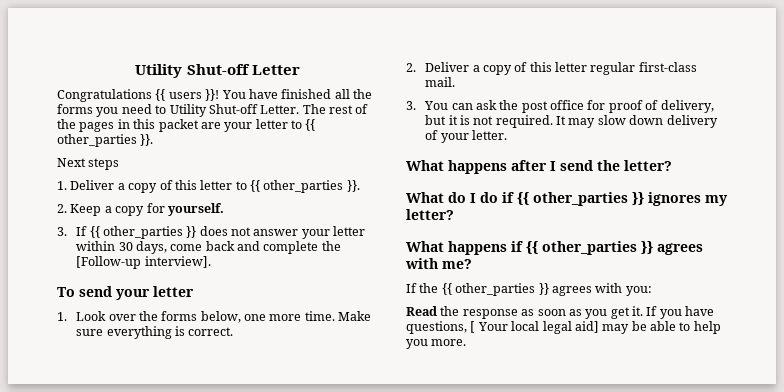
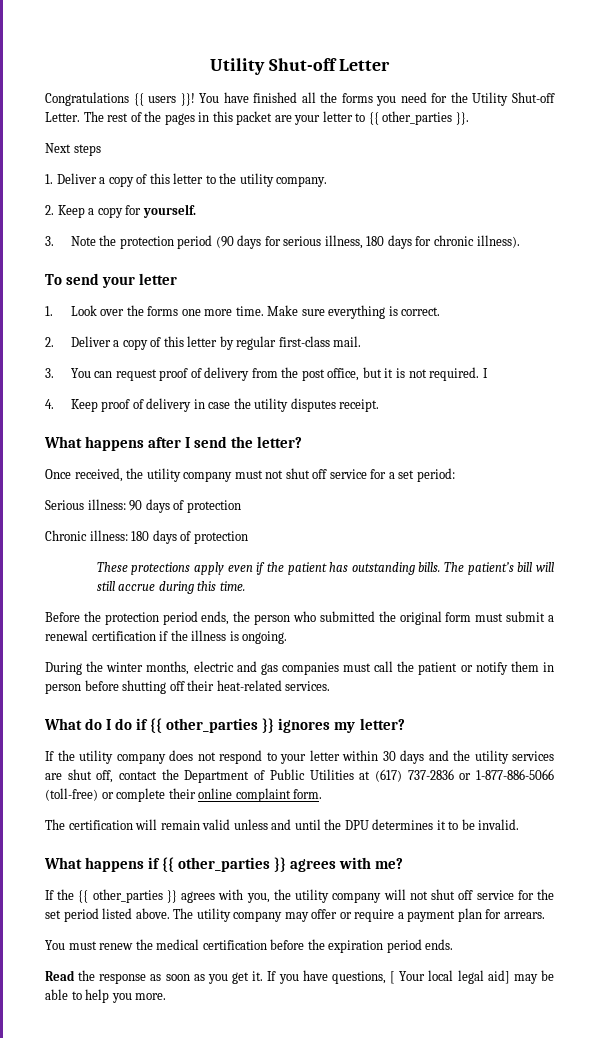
- You have finished all the forms you need to Utility Shut-off Letter.
+ You have finished all the forms you need for the Utility Shut-off Letter.
- 1. Deliver a copy of this letter to {{ other_parties }}.
+ 1. Deliver a copy of this letter to the utility company.
- 3. If {{ other_parties }} does not answer your letter within 30 days, come back and complete the [Follow-up interview].
+ 3. Note the protection period (90 days for serious illness, 180 days for chronic illness).
- 1. Look over the forms below, one more time.
+ 1. Look over the forms one more time.
- 2. Deliver a copy of this letter regular first-class mail.
+ 2. Deliver a copy of this letter by regular first-class mail.
- 3. You can ask the post office for proof of delivery, but it is not required. It may slow down delivery of your letter.
+ 3. You can request proof of delivery from the post office, but it is not required. I
+ 4. Keep proof of delivery in case the utility disputes receipt.
+ Once received, the utility company must not shut off service for a set period:
+ Serious illness: 90 days of protection
+ Chronic illness: 180 days of protection
+ These protections apply even if the patient has outstanding bills. The patient’s bill will still accrue during this time.
+ Before the protection period ends, the person who submitted the original form must submit a renewal certification if the illness is ongoing.
+ During the winter months, electric and gas companies must call the patient or notify them in person before shutting off their heat-related services.
+ If the utility company does not respond to your letter within 30 days and the utility services are shut off, contact the Department of Public Utilities at (617) 737-2836 or 1-877-886-5066 (toll-free) or complete their online complaint form.
+ The certification will remain valid unless and until the DPU determines it to be invalid.
- If the {{ other_parties }} agrees with you:
+ If the {{ other_parties }} agrees with you, the utility company will not shut off service for the set period listed above. The utility company may offer or require a payment plan for arrears.
+ You must renew the medical certification before the expiration period ends.

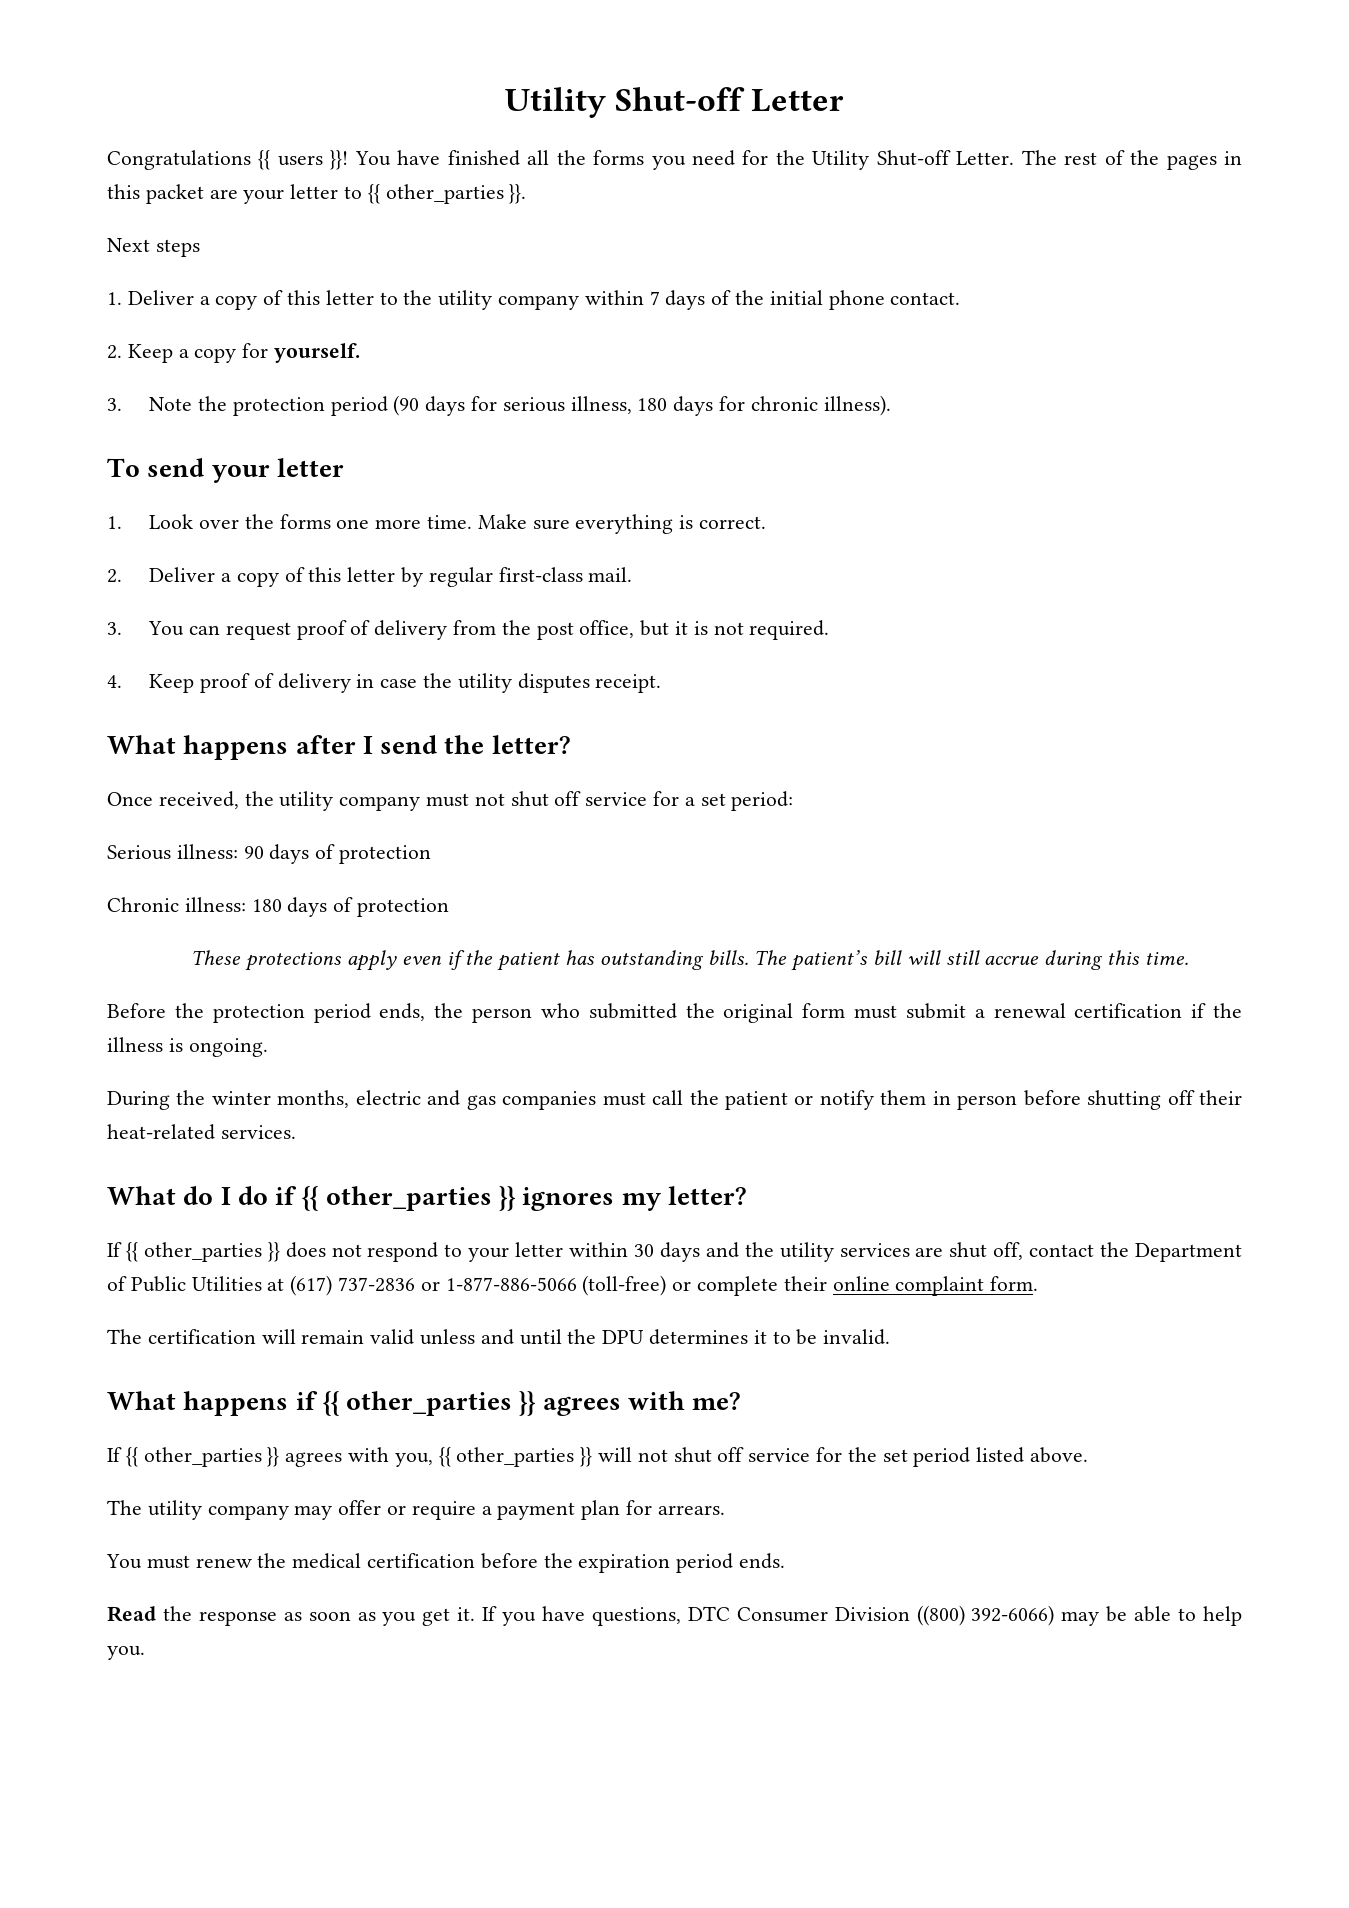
- 1. Deliver a copy of this letter to the utility company.
+ 1. Deliver a copy of this letter to the utility company within 7 days of the initial phone contact.
- 3. You can request proof of delivery from the post office, but it is not required. I
+ 3. You can request proof of delivery from the post office, but it is not required.
- If the utility company does not respond to your letter within 30 days and the utility services are shut off, contact the Department of Public Utilities at (617) 737-2836 or 1-877-886-5066 (toll-free) or complete their online complaint form.
+ If {{ other_parties }} does not respond to your letter within 30 days and the utility services are shut off, contact the Department of Public Utilities at (617) 737-2836 or 1-877-886-5066 (toll-free) or complete their online complaint form.
- If the {{ other_parties }} agrees with you, the utility company will not shut off service for the set period listed above. The utility company may offer or require a payment plan for arrears.
+ If {{ other_parties }} agrees with you, {{ other_parties }} will not shut off service for the set period listed above.
+ The utility company may offer or require a payment plan for arrears.
- If you have questions, [ Your local legal aid] may be able to help you more.
+ If you have questions, DTC Consumer Division ((800) 392-6066) may be able to help you.

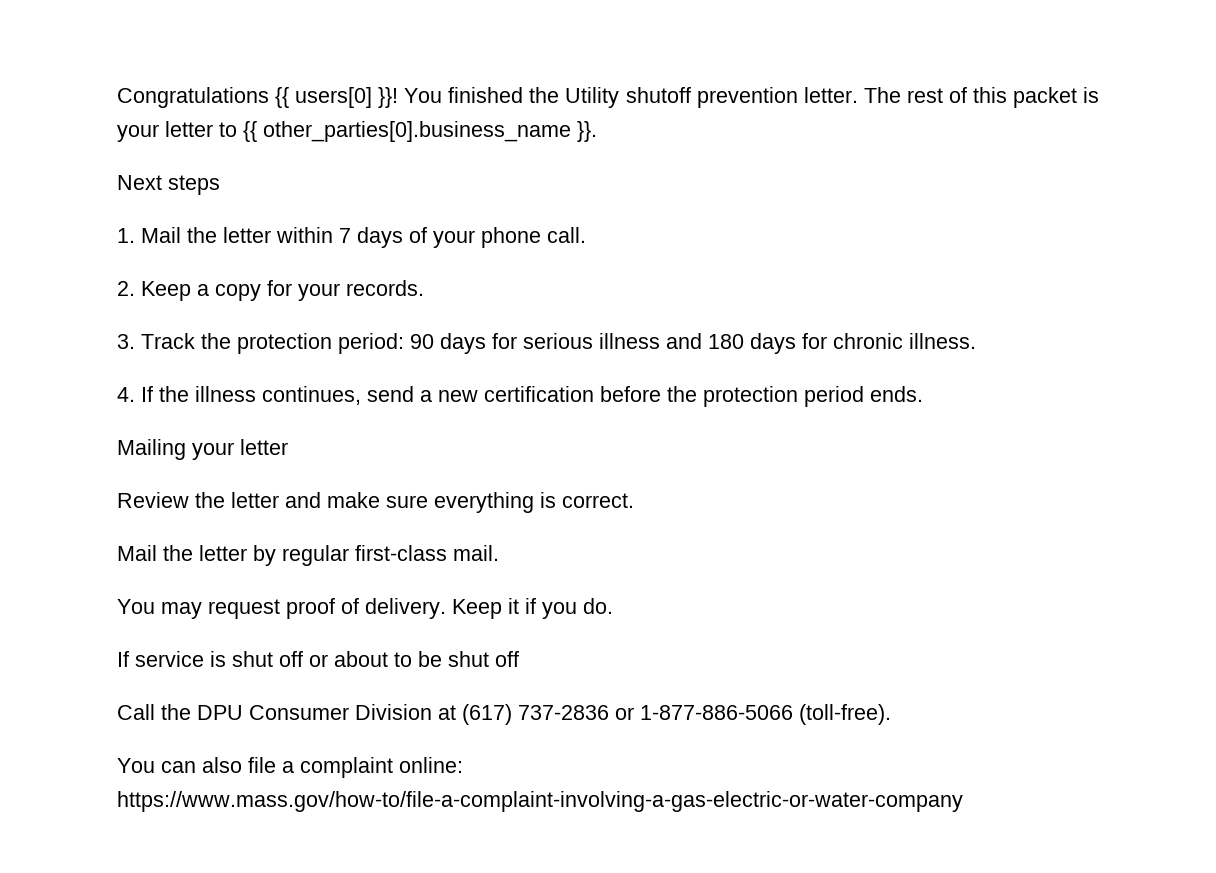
- Utility Shut-off Letter
- Congratulations {{ users }}!
+ Congratulations {{ users[0] }}!
- You have finished all the forms you need for the Utility Shut-off Letter. The rest of the pages in this packet are your letter to {{ other_parties }}.
+ You finished the Utility shutoff prevention letter. The rest of this packet is your letter to {{ other_parties[0].business_name }}.
- 1. Deliver a copy of this letter to the utility company within 7 days of the initial phone contact.
+ 1. Mail the letter within 7 days of your phone call.
- 2. Keep a copy for yourself.
- 3. Note the protection period (90 days for serious illness, 180 days for chronic illness).
- To send your letter
- 1. Look over the forms one more time. Make sure everything is correct.
- 2. Deliver a copy of this letter by regular first-class mail.
+ 2. Keep a copy for your records.
+ 3. Track the protection period: 90 days for serious illness and 180 days for chronic illness.
+ 4. If the illness continues, send a new certification before the protection period ends.
+ Mailing your letter
+ Review the letter and make sure everything is correct.
+ Mail the letter by regular first-class mail.
- 3. You can request proof of delivery from the post office, but it is not required.
- 4. Keep proof of delivery in case the utility disputes receipt.
- What happens after I send the letter?
- Once received, the utility company must not shut off service for a set period:
- Serious illness: 90 days of protection
- Chronic illness: 180 days of protection
- These protections apply even if the patient has outstanding bills. The patient’s bill will still accrue during this time.
- Before the protection period ends, the person who submitted the original form must submit a renewal certification if the illness is ongoing.
- During the winter months, electric and gas companies must call the patient or notify them in person before shutting off their heat-related services.
- What do I do if {{ other_parties }} ignores my letter?
- If {{ other_parties }} does not respond to your letter within 30 days and the utility services are shut off, contact the Department of Public Utilities at (617) 737-2836 or 1-877-886-5066 (toll-free) or complete their online complaint form.
- The certification will remain valid unless and until the DPU determines it to be invalid.
- What happens if {{ other_parties }} agrees with me?
- If {{ other_parties }} agrees with you, {{ other_parties }} will not shut off service for the set period listed above.
- The utility company may offer or require a payment plan for arrears.
- You must renew the medical certification before the expiration period ends.
- Read the response as soon as you get it. If you have questions, DTC Consumer Division ((800) 392-6066) may be able to help you.
+ You may request proof of delivery. Keep it if you do.
+ If service is shut off or about to be shut off
+ Call the DPU Consumer Division at (617) 737-2836 or 1-877-886-5066 (toll-free).
+ You can also file a complaint online: https://www.mass.gov/how-to/file-a-complaint-involving-a-gas-electric-or-water-company

